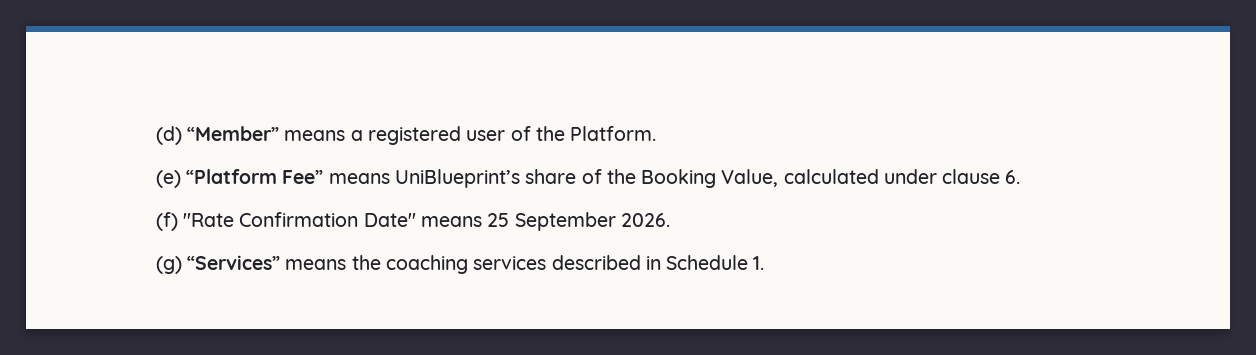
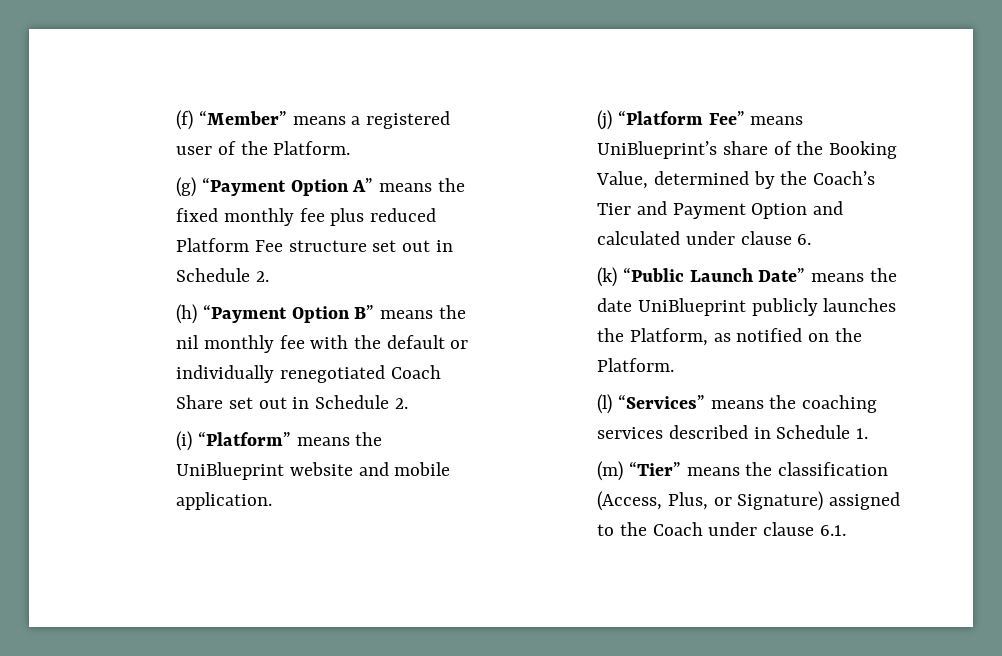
- (d) “Member” means a registered user of the Platform.
+ (f) “Member” means a registered user of the Platform.
- (e) “Platform Fee” means UniBlueprint’s share of the Booking Value, calculated under clause 6.
- (f) "Rate Confirmation Date" means 25 September 2026.
- (g) “Services” means the coaching services described in Schedule 1.
+ (g) “Payment Option A” means the fixed monthly fee plus reduced Platform Fee structure set out in Schedule 2.
+ (h) “Payment Option B” means the nil monthly fee with the default or individually renegotiated Coach Share set out in Schedule 2.
+ (i) “Platform” means the UniBlueprint website and mobile application.
+ (j) “Platform Fee” means UniBlueprint’s share of the Booking Value, determined by the Coach’s Tier and Payment Option and calculated under clause 6.
+ (k) “Public Launch Date” means the date UniBlueprint publicly launches the Platform, as notified on the Platform.
+ (l) “Services” means the coaching services described in Schedule 1.
+ (m) “Tier” means the classification (Access, Plus, or Signature) assigned to the Coach under clause 6.1.

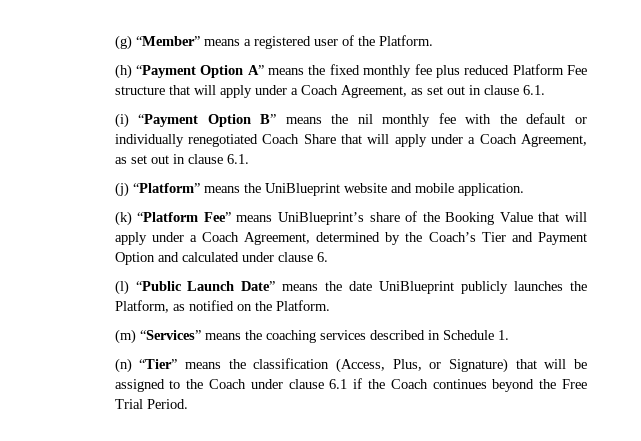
- (f) “Member” means a registered user of the Platform.
+ (g) “Member” means a registered user of the Platform.
- (g) “Payment Option A” means the fixed monthly fee plus reduced Platform Fee structure set out in Schedule 2.
- (h) “Payment Option B” means the nil monthly fee with the default or individually renegotiated Coach Share set out in Schedule 2.
- (i) “Platform” means the UniBlueprint website and mobile application.
+ (h) “Payment Option A” means the fixed monthly fee plus reduced Platform Fee structure that will apply under a Coach Agreement, as set out in clause 6.1.
+ (i) “Payment Option B” means the nil monthly fee with the default or individually renegotiated Coach Share that will apply under a Coach Agreement, as set out in clause 6.1.
+ (j) “Platform” means the UniBlueprint website and mobile application.
- (j) “Platform Fee” means UniBlueprint’s share of the Booking Value, determined by the Coach’s Tier and Payment Option and calculated under clause 6.
+ (k) “Platform Fee” means UniBlueprint’s share of the Booking Value that will apply under a Coach Agreement, determined by the Coach’s Tier and Payment Option and calculated under clause 6.
- (k) “Public Launch Date” means the date UniBlueprint publicly launches the Platform, as notified on the Platform.
+ (l) “Public Launch Date” means the date UniBlueprint publicly launches the Platform, as notified on the Platform.
- (l) “Services” means the coaching services described in Schedule 1.
+ (m) “Services” means the coaching services described in Schedule 1.
- (m) “Tier” means the classification (Access, Plus, or Signature) assigned to the Coach under clause 6.1.
+ (n) “Tier” means the classification (Access, Plus, or Signature) that will be assigned to the Coach under clause 6.1 if the Coach continues beyond the Free Trial Period.

